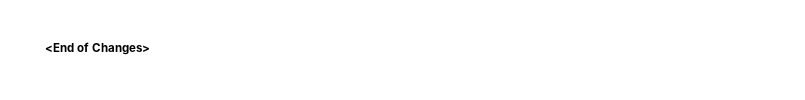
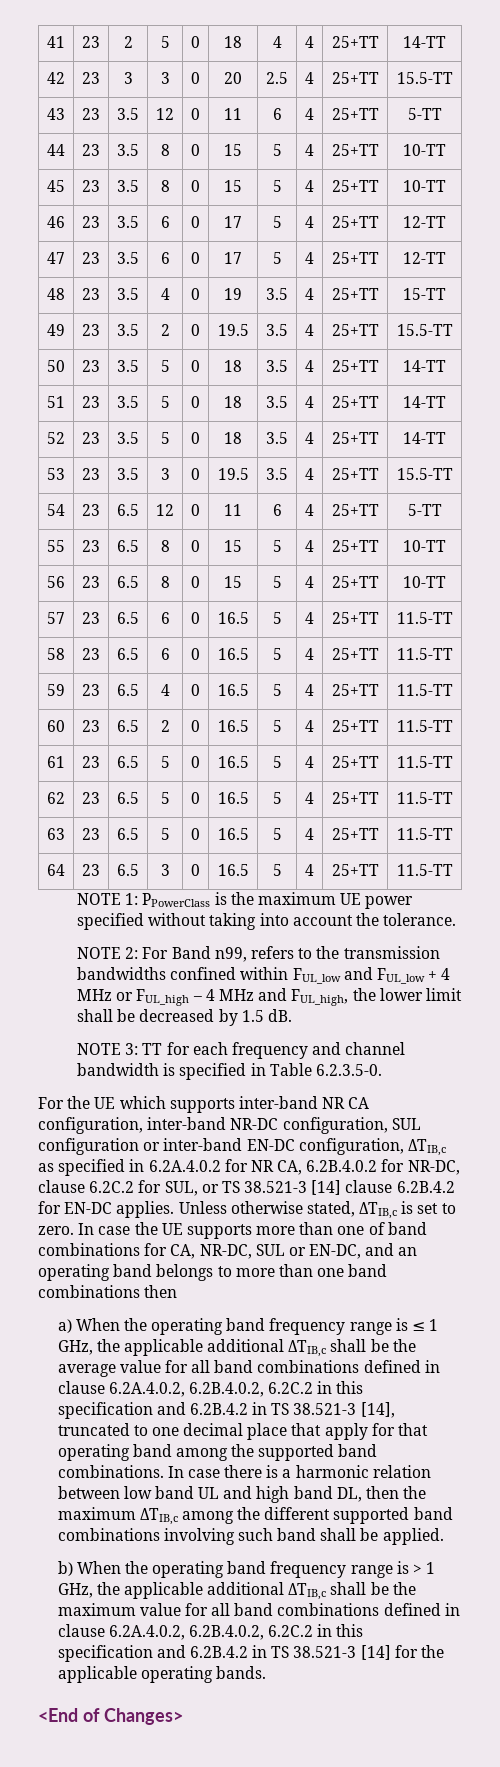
+ 41 | 23 | 2 | 5 | 0 | 18 | 4 | 4 | 25+TT | 14-TT
+ 42 | 23 | 3 | 3 | 0 | 20 | 2.5 | 4 | 25+TT | 15.5-TT
+ 43 | 23 | 3.5 | 12 | 0 | 11 | 6 | 4 | 25+TT | 5-TT
+ 44 | 23 | 3.5 | 8 | 0 | 15 | 5 | 4 | 25+TT | 10-TT
+ 45 | 23 | 3.5 | 8 | 0 | 15 | 5 | 4 | 25+TT | 10-TT
+ 46 | 23 | 3.5 | 6 | 0 | 17 | 5 | 4 | 25+TT | 12-TT
+ 47 | 23 | 3.5 | 6 | 0 | 17 | 5 | 4 | 25+TT | 12-TT
+ 48 | 23 | 3.5 | 4 | 0 | 19 | 3.5 | 4 | 25+TT | 15-TT
+ 49 | 23 | 3.5 | 2 | 0 | 19.5 | 3.5 | 4 | 25+TT | 15.5-TT
+ 50 | 23 | 3.5 | 5 | 0 | 18 | 3.5 | 4 | 25+TT | 14-TT
+ 51 | 23 | 3.5 | 5 | 0 | 18 | 3.5 | 4 | 25+TT | 14-TT
+ 52 | 23 | 3.5 | 5 | 0 | 18 | 3.5 | 4 | 25+TT | 14-TT
+ 53 | 23 | 3.5 | 3 | 0 | 19.5 | 3.5 | 4 | 25+TT | 15.5-TT
+ 54 | 23 | 6.5 | 12 | 0 | 11 | 6 | 4 | 25+TT | 5-TT
+ 55 | 23 | 6.5 | 8 | 0 | 15 | 5 | 4 | 25+TT | 10-TT
+ 56 | 23 | 6.5 | 8 | 0 | 15 | 5 | 4 | 25+TT | 10-TT
+ 57 | 23 | 6.5 | 6 | 0 | 16.5 | 5 | 4 | 25+TT | 11.5-TT
+ 58 | 23 | 6.5 | 6 | 0 | 16.5 | 5 | 4 | 25+TT | 11.5-TT
+ 59 | 23 | 6.5 | 4 | 0 | 16.5 | 5 | 4 | 25+TT | 11.5-TT
+ 60 | 23 | 6.5 | 2 | 0 | 16.5 | 5 | 4 | 25+TT | 11.5-TT
+ 61 | 23 | 6.5 | 5 | 0 | 16.5 | 5 | 4 | 25+TT | 11.5-TT
+ 62 | 23 | 6.5 | 5 | 0 | 16.5 | 5 | 4 | 25+TT | 11.5-TT
+ 63 | 23 | 6.5 | 5 | 0 | 16.5 | 5 | 4 | 25+TT | 11.5-TT
+ 64 | 23 | 6.5 | 3 | 0 | 16.5 | 5 | 4 | 25+TT | 11.5-TT
+ NOTE 1: PPowerClass is the maximum UE power specified without taking into account the tolerance.
+ NOTE 2: For Band n99, refers to the transmission bandwidths confined within FUL_low and FUL_low + 4 MHz or FUL_high – 4 MHz and FUL_high, the lower limit shall be decreased by 1.5 dB.
+ NOTE 3: TT for each frequency and channel bandwidth is specified in Table 6.2.3.5-0.
+ For the UE which supports inter-band NR CA configuration, inter-band NR-DC configuration, SUL configuration or inter-band EN-DC configuration, ΔTIB,c as specified in 6.2A.4.0.2 for NR CA, 6.2B.4.0.2 for NR-DC, clause 6.2C.2 for SUL, or TS 38.521-3 [14] clause 6.2B.4.2 for EN-DC applies. Unless otherwise stated, ΔTIB,c is set to zero. In case the UE supports more than one of band combinations for CA, NR-DC, SUL or EN-DC, and an operating band belongs to more than one band combinations then
+ a) When the operating band frequency range is ≤ 1 GHz, the applicable additional ΔTIB,c shall be the average value for all band combinations defined in clause 6.2A.4.0.2, 6.2B.4.0.2, 6.2C.2 in this specification and 6.2B.4.2 in TS 38.521-3 [14], truncated to one decimal place that apply for that operating band among the supported band combinations. In case there is a harmonic relation between low band UL and high band DL, then the maximum ΔTIB,c among the different supported band combinations involving such band shall be applied.
+ b) When the operating band frequency range is > 1 GHz, the applicable additional ΔTIB,c shall be the maximum value for all band combinations defined in clause 6.2A.4.0.2, 6.2B.4.0.2, 6.2C.2 in this specification and 6.2B.4.2 in TS 38.521-3 [14] for the applicable operating bands.

